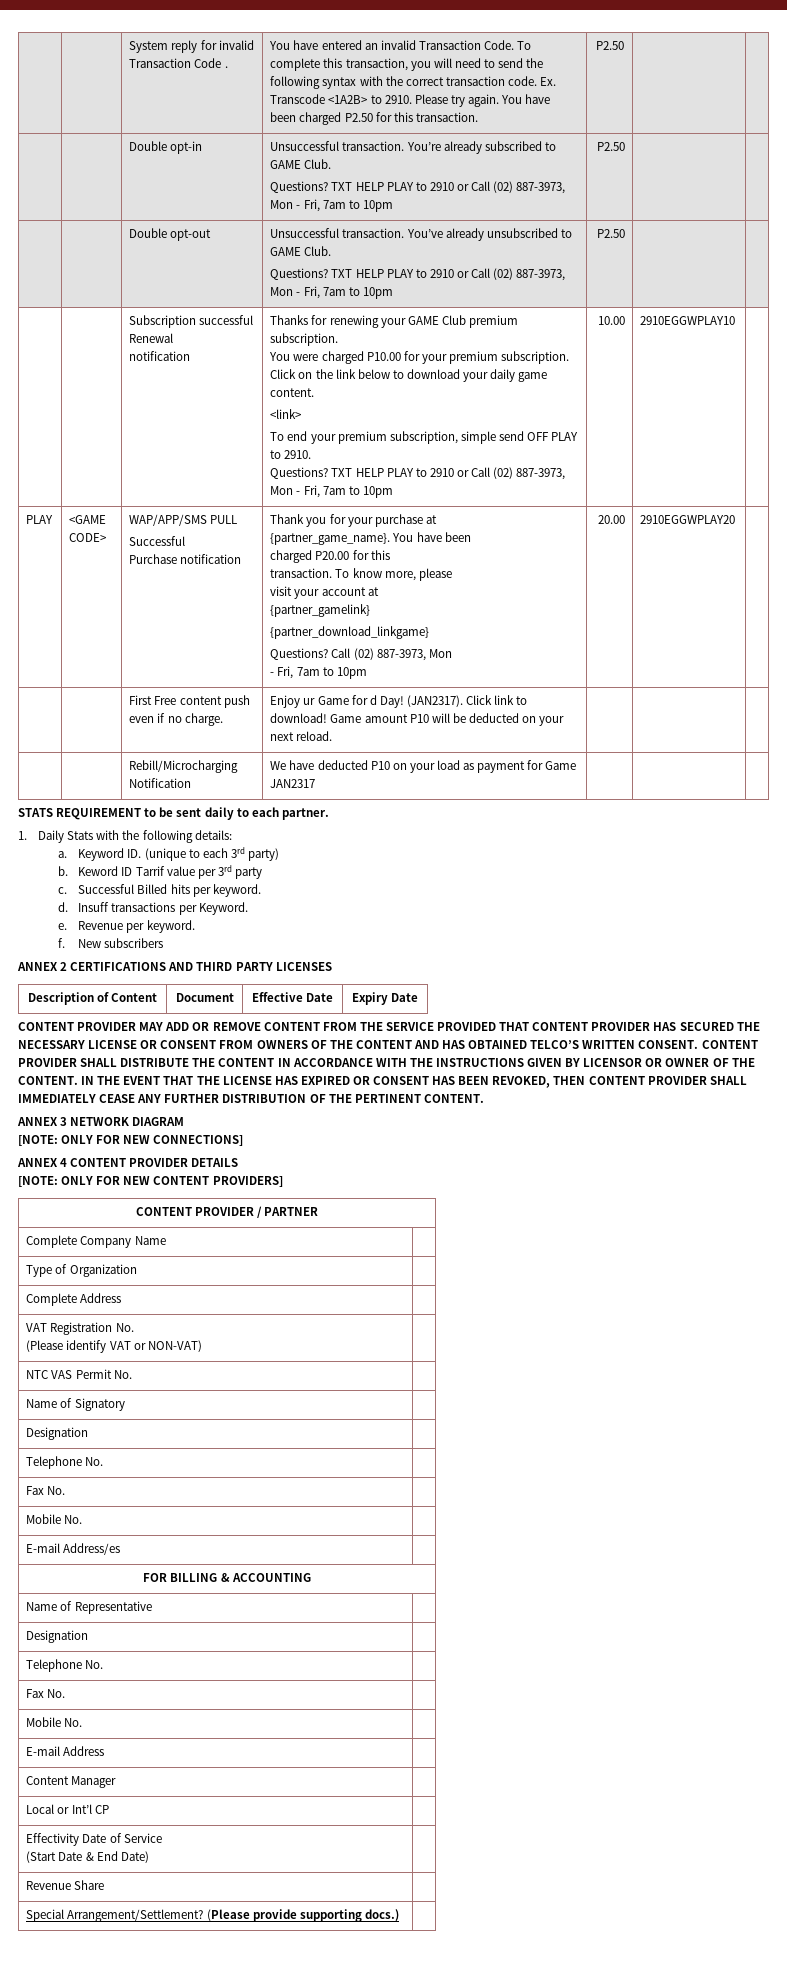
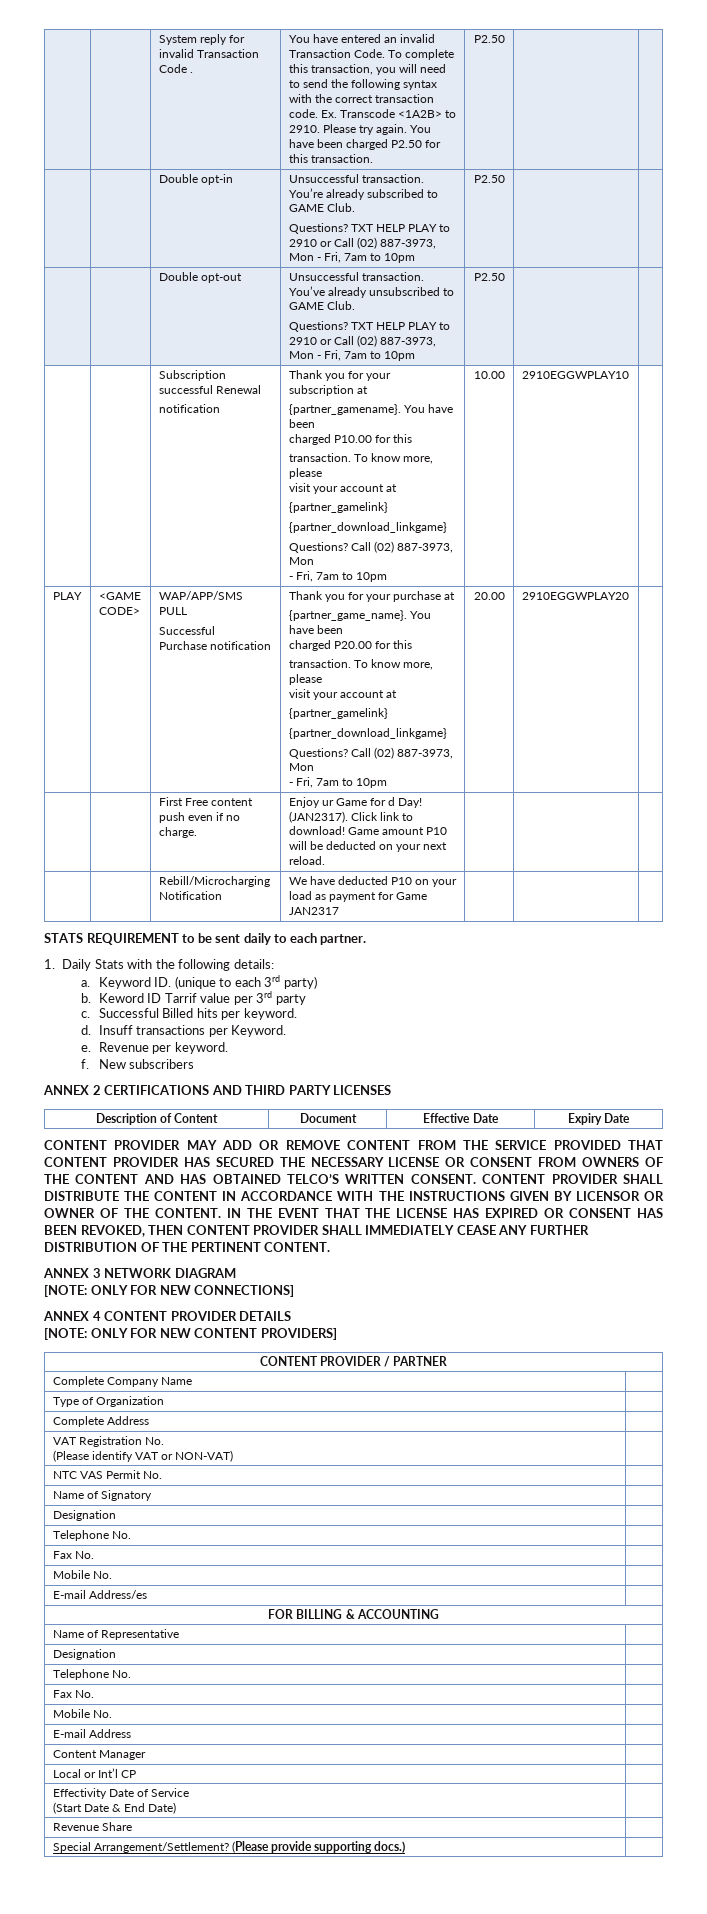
- Thanks for renewing your GAME Club premium subscription.
- You were charged P10.00 for your premium subscription. Click on the link below to download your daily game content.
- <link>
- To end your premium subscription, simple send OFF PLAY to 2910.
- Questions? TXT HELP PLAY to 2910 or Call (02) 887-3973, Mon - Fri, 7am to 10pm
+ Thank you for your subscription at
+ {partner_gamename}. You have been
+ charged P10.00 for this
+ transaction. To know more, please
+ visit your account at
+ {partner_gamelink}
+ {partner_download_linkgame}
+ Questions? Call (02) 887-3973, Mon
+ - Fri, 7am to 10pm

